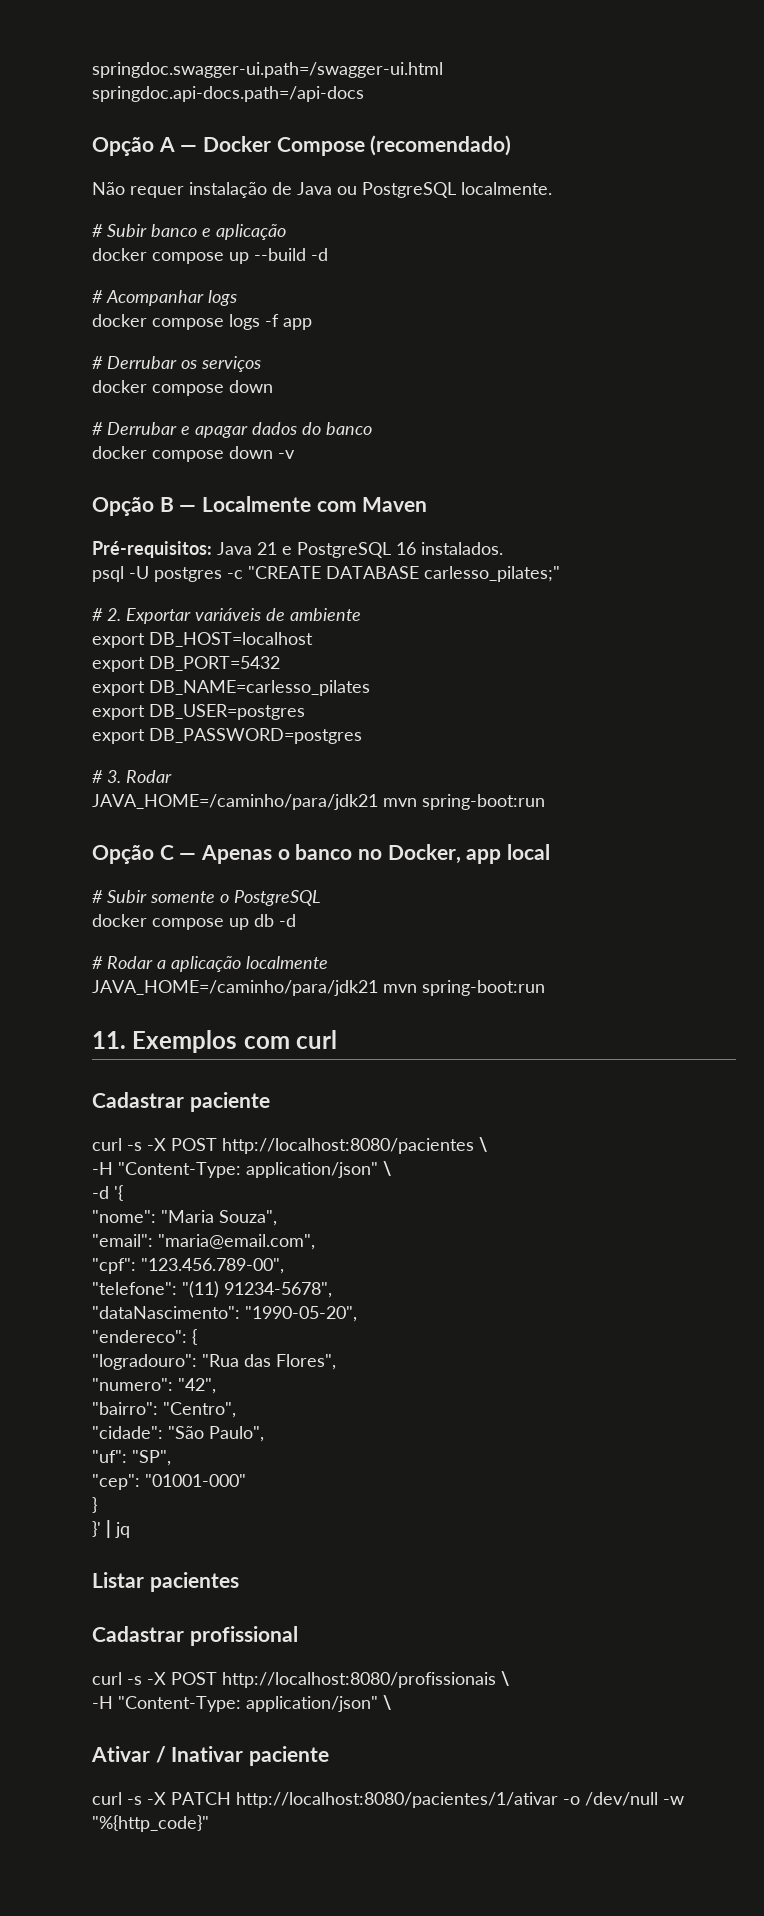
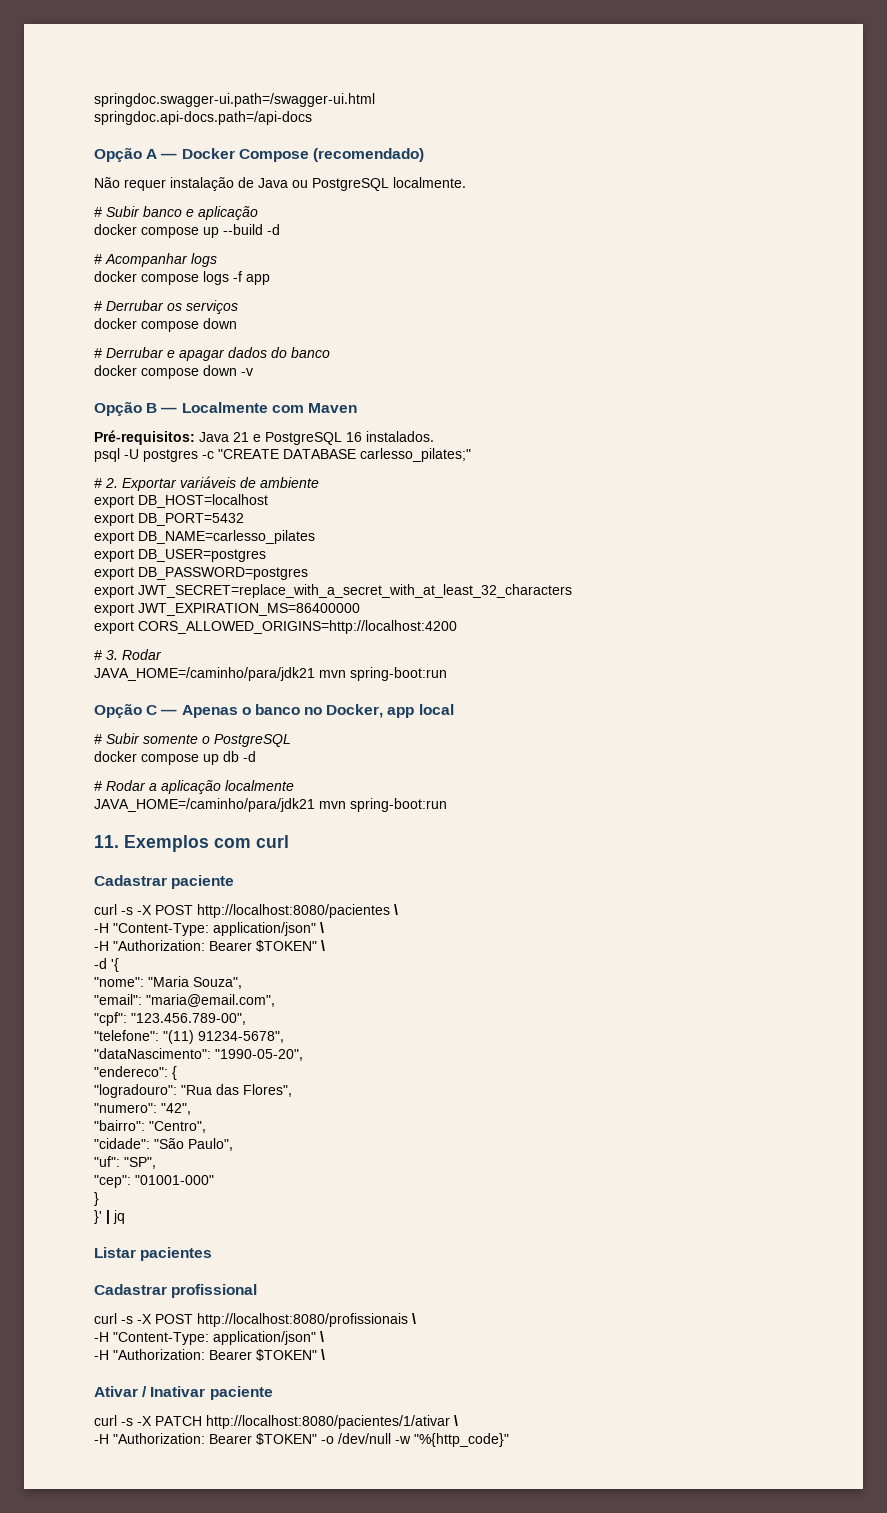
+ export JWT_SECRET=replace_with_a_secret_with_at_least_32_characters
+ export JWT_EXPIRATION_MS=86400000
+ export CORS_ALLOWED_ORIGINS=http://localhost:4200
  curl -s -X POST http://localhost:8080/pacientes \
  -H "Content-Type: application/json" \
+ -H "Authorization: Bearer $TOKEN" \
  curl -s -X POST http://localhost:8080/profissionais \
  -H "Content-Type: application/json" \
+ -H "Authorization: Bearer $TOKEN" \
- curl -s -X PATCH http://localhost:8080/pacientes/1/ativar -o /dev/null -w "%{http_code}"
+ curl -s -X PATCH http://localhost:8080/pacientes/1/ativar \
+ -H "Authorization: Bearer $TOKEN" -o /dev/null -w "%{http_code}"

